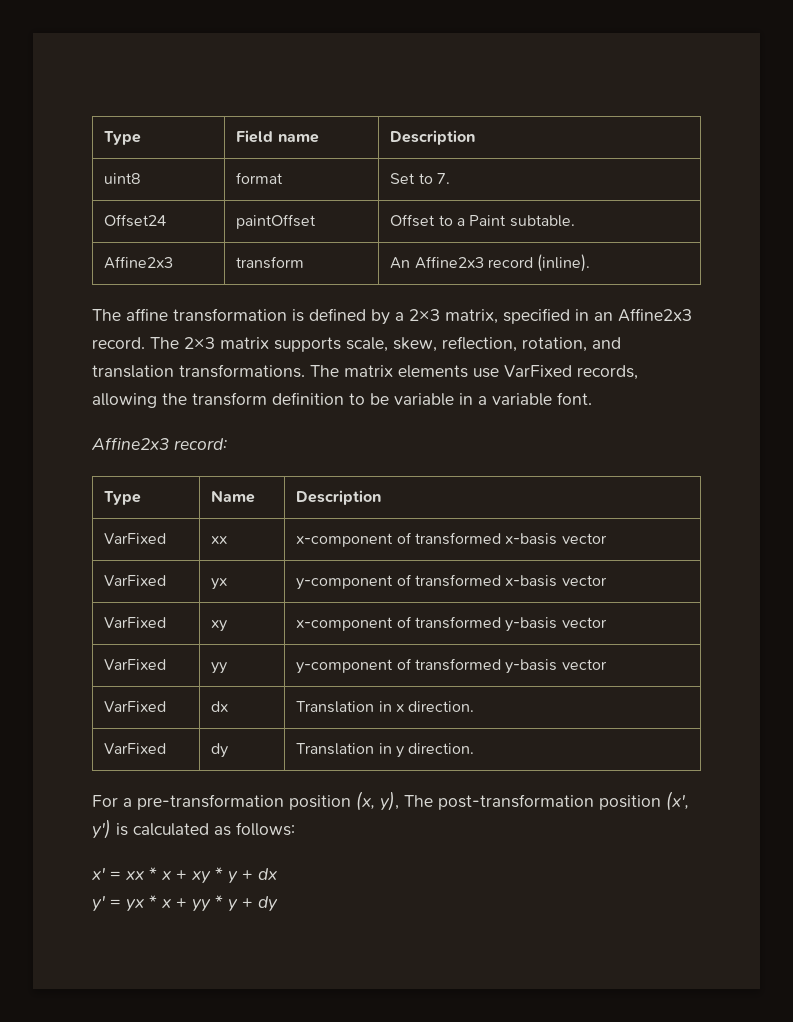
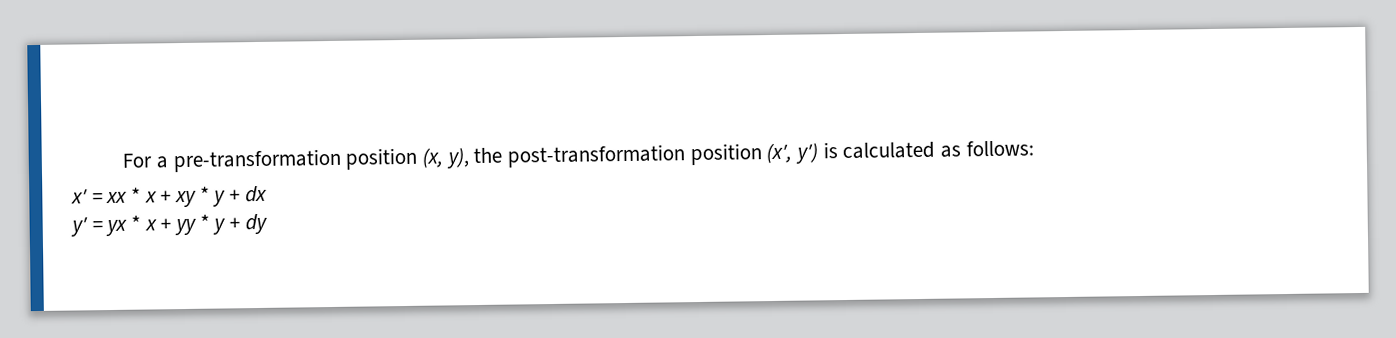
- Type | Field name | Description
- uint8 | format | Set to 7.
- Offset24 | paintOffset | Offset to a Paint subtable.
- Affine2x3 | transform | An Affine2x3 record (inline).
- The affine transformation is defined by a 2×3 matrix, specified in an Affine2x3 record. The 2×3 matrix supports scale, skew, reflection, rotation, and translation transformations. The matrix elements use VarFixed records, allowing the transform definition to be variable in a variable font.
- Affine2x3 record:
- Type | Name | Description
- VarFixed | xx | x-component of transformed x-basis vector
- VarFixed | yx | y-component of transformed x-basis vector
- VarFixed | xy | x-component of transformed y-basis vector
- VarFixed | yy | y-component of transformed y-basis vector
- VarFixed | dx | Translation in x direction.
- VarFixed | dy | Translation in y direction.
- For a pre-transformation position (x, y), The post-transformation position (x′, y′) is calculated as follows:
+ For a pre-transformation position (x, y), the post-transformation position (x′, y′) is calculated as follows:

